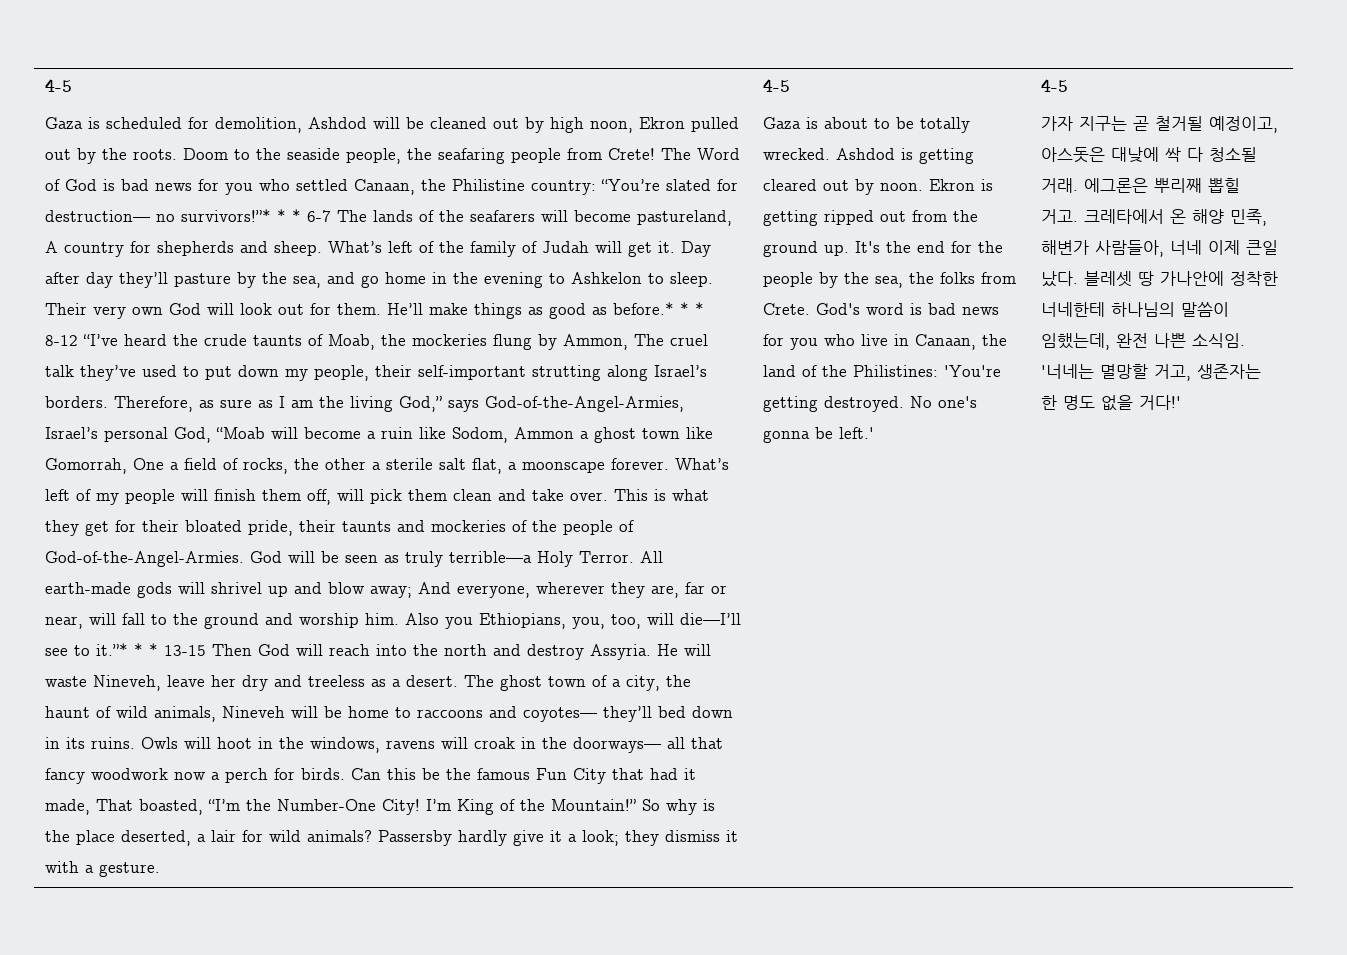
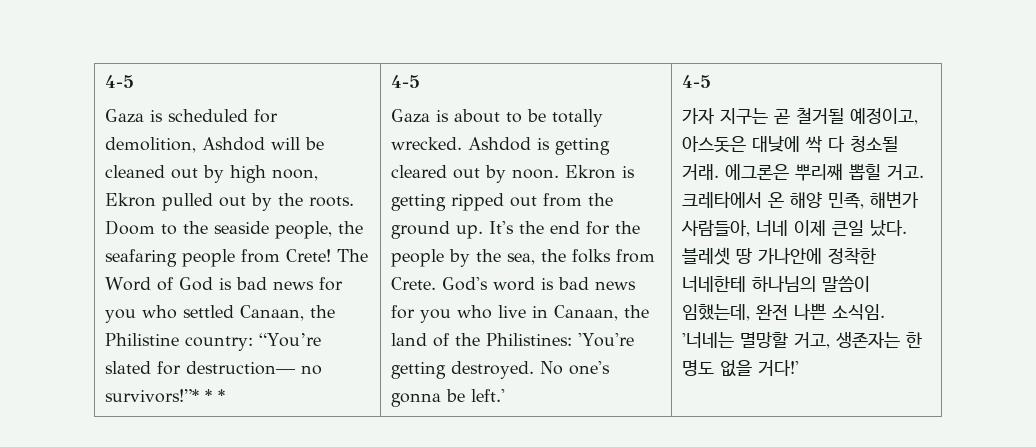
- The Word of God is bad news for you who settled Canaan, the Philistine country: “You’re slated for destruction— no survivors!”* * * 6-7 The lands of the seafarers will become pastureland, A country for shepherds and sheep. What’s left of the family of Judah will get it. Day after day they’ll pasture by the sea, and go home in the evening to Ashkelon to sleep. Their very own God will look out for them. He’ll make things as good as before.* * * 8-12 “I’ve heard the crude taunts of Moab, the mockeries flung by Ammon, The cruel talk they’ve used to put down my people, their self-important strutting along Israel’s borders. Therefore, as sure as I am the living God,” says God-of-the-Angel-Armies, Israel’s personal God, “Moab will become a ruin like Sodom, Ammon a ghost town like Gomorrah, One a field of rocks, the other a sterile salt flat, a moonscape forever. What’s left of my people will finish them off, will pick them clean and take over. This is what they get for their bloated pride, their taunts and mockeries of the people of God-of-the-Angel-Armies. God will be seen as truly terrible—a Holy Terror. All earth-made gods will shrivel up and blow away; And everyone, wherever they are, far or near, will fall to the ground and worship him. Also you Ethiopians, you, too, will die—I’ll see to it.”* * * 13-15 Then God will reach into the north and destroy Assyria. He will waste Nineveh, leave her dry and treeless as a desert. The ghost town of a city, the haunt of wild animals, Nineveh will be home to raccoons and coyotes— they’ll bed down in its ruins. Owls will hoot in the windows, ravens will croak in the doorways— all that fancy woodwork now a perch for birds. Can this be the famous Fun City that had it made, That boasted, “I’m the Number-One City! I’m King of the Mountain!” So why is the place deserted, a lair for wild animals? Passersby hardly give it a look; they dismiss it with a gesture.
+ The Word of God is bad news for you who settled Canaan, the Philistine country: “You’re slated for destruction— no survivors!”* * *

